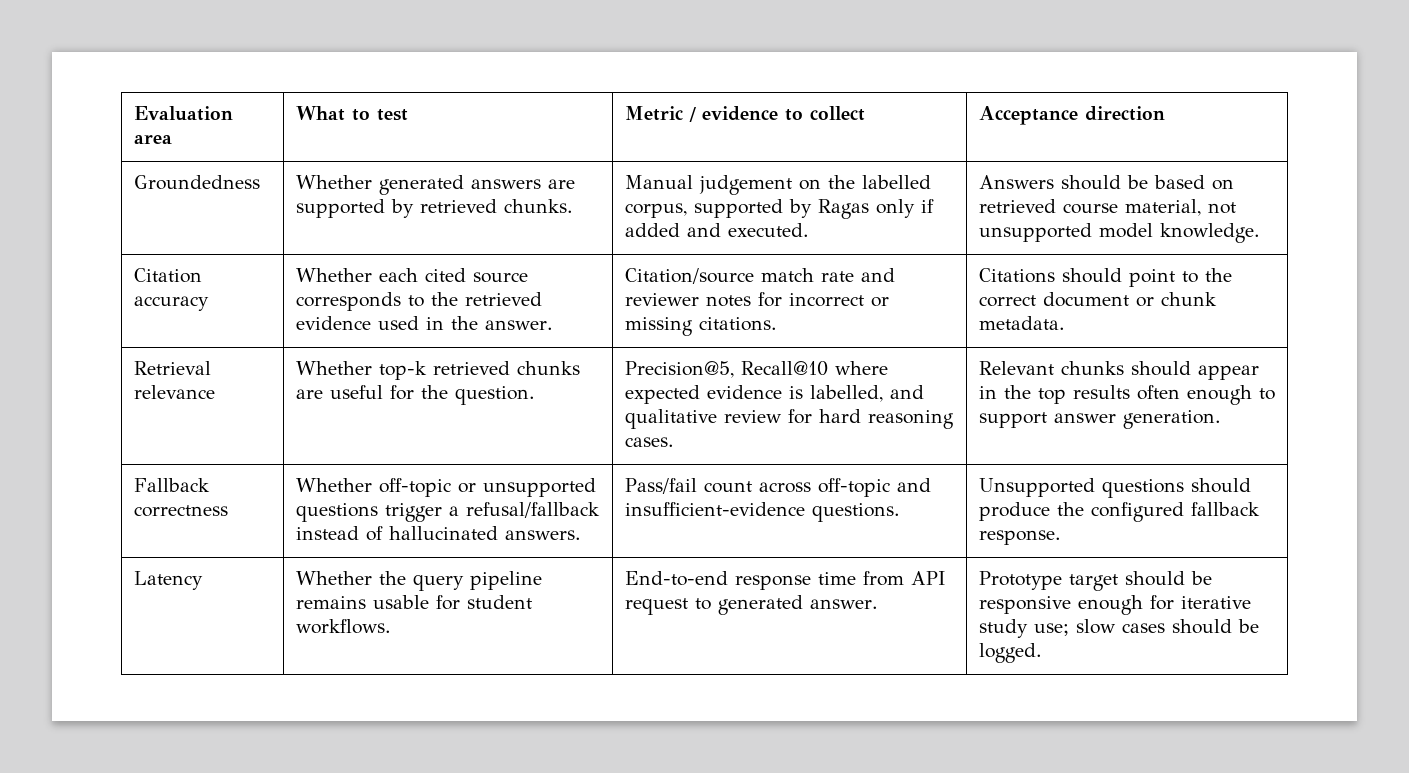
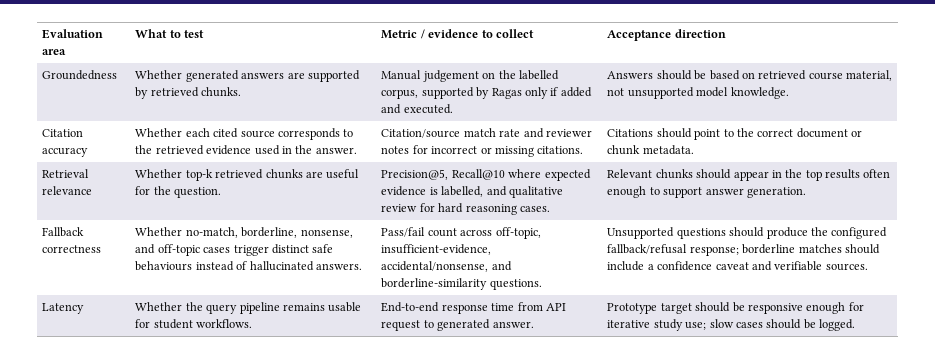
- Whether off-topic or unsupported questions trigger a refusal/fallback instead of hallucinated answers.
+ Whether no-match, borderline, nonsense, and off-topic cases trigger distinct safe behaviours instead of hallucinated answers.
- Pass/fail count across off-topic and insufficient-evidence questions.
+ Pass/fail count across off-topic, insufficient-evidence, accidental/nonsense, and borderline-similarity questions.
- Unsupported questions should produce the configured fallback response.
+ Unsupported questions should produce the configured fallback/refusal response; borderline matches should include a confidence caveat and verifiable sources.

